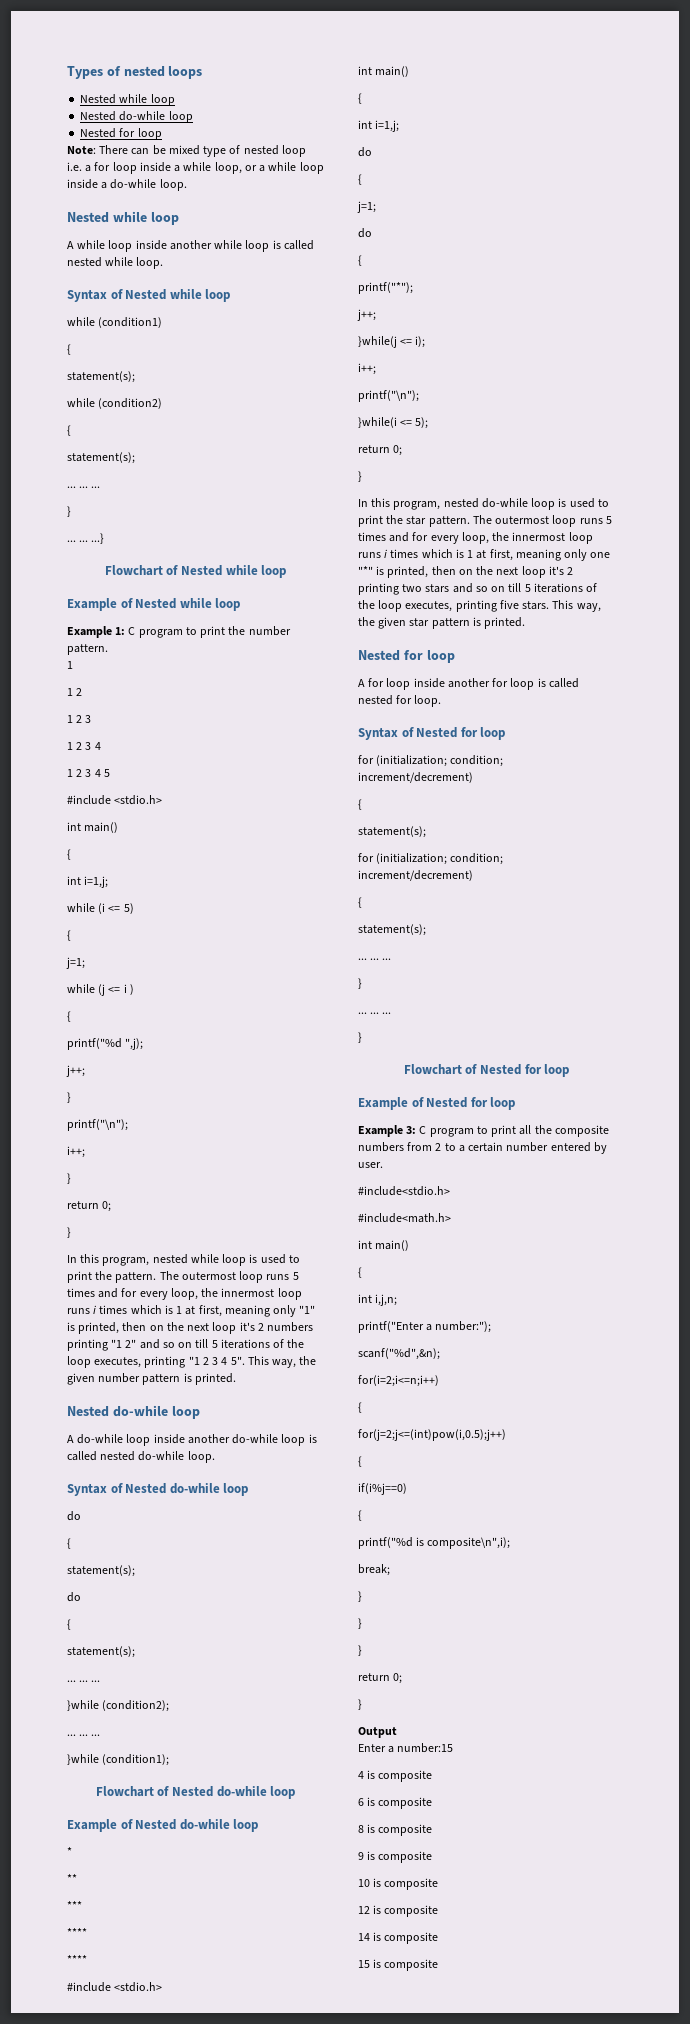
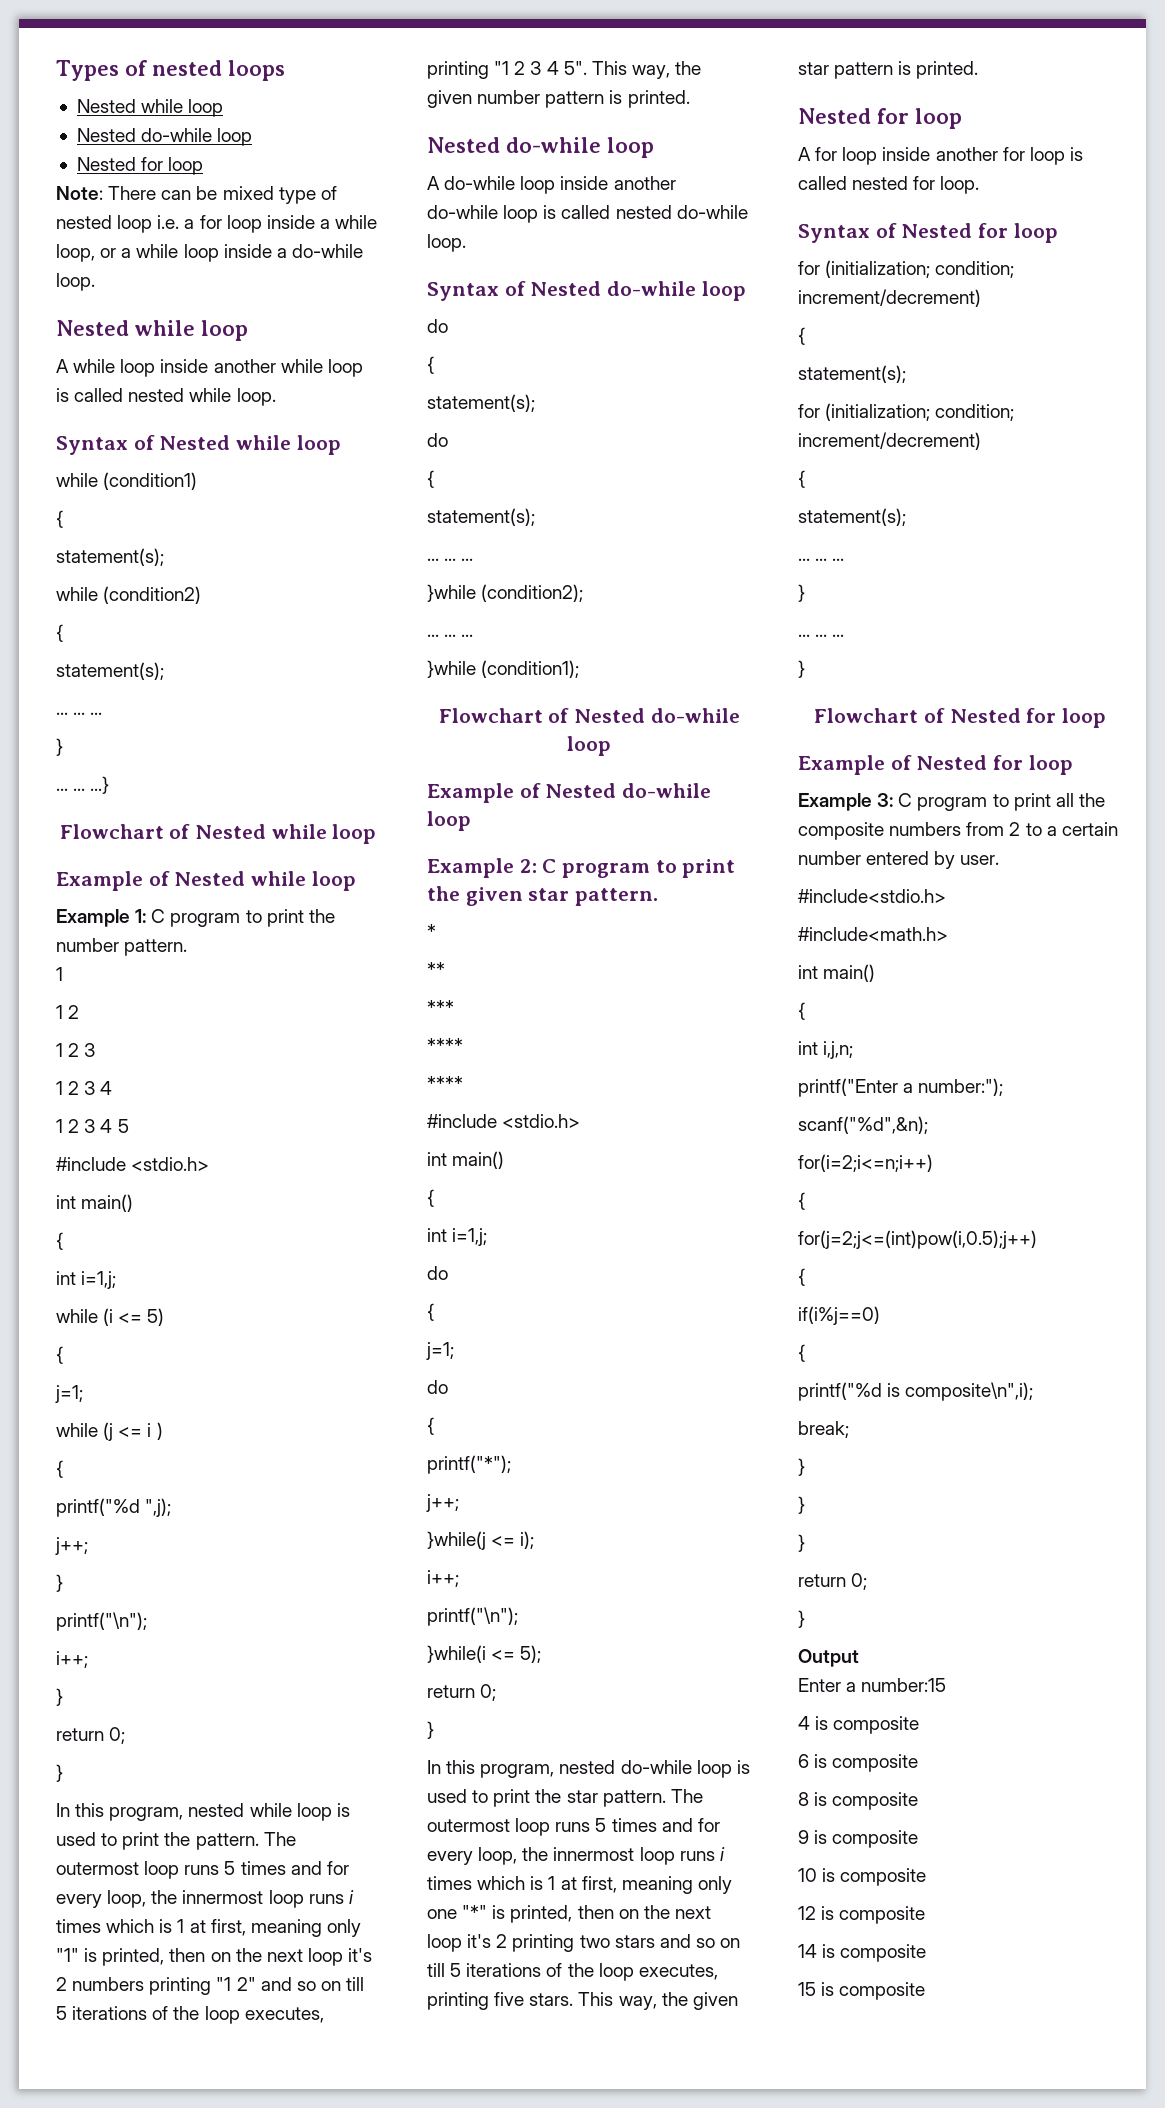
+ Example 2: C program to print the given star pattern.

